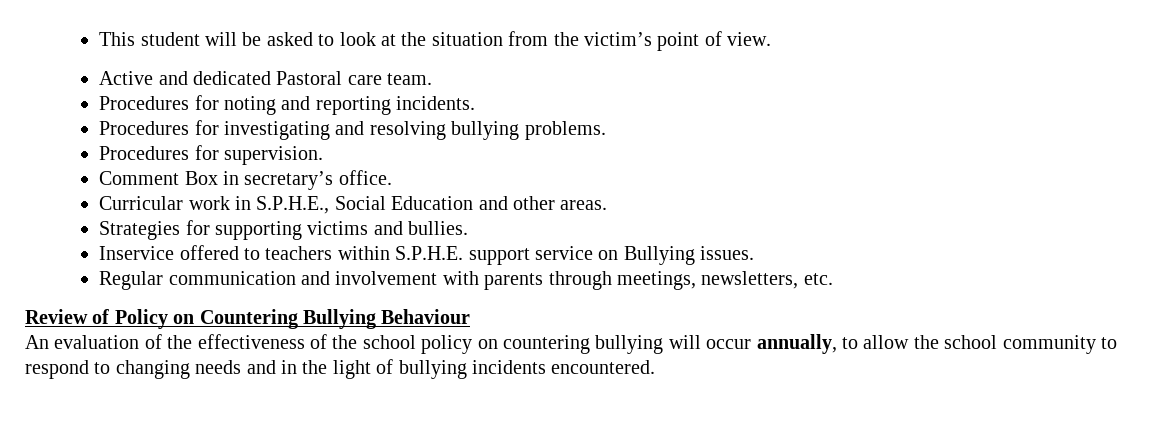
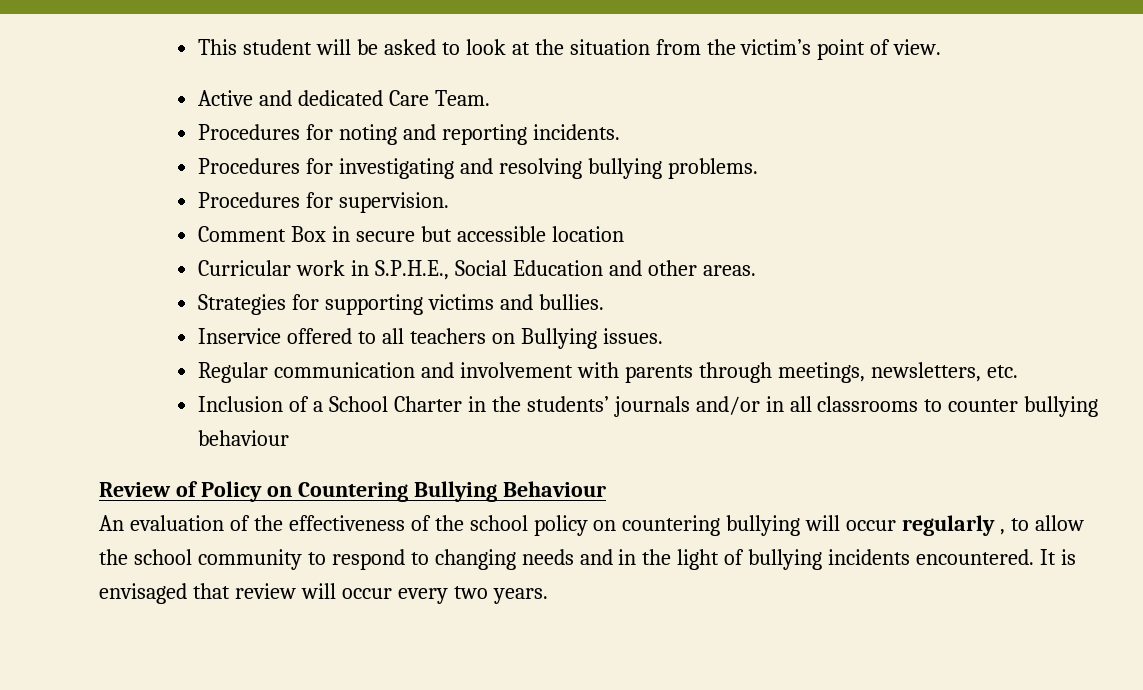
- Active and dedicated Pastoral care team.
+ Active and dedicated Care Team.
- Comment Box in secretary’s office.
+ Comment Box in secure but accessible location
- Inservice offered to teachers within S.P.H.E. support service on Bullying issues.
+ Inservice offered to all teachers on Bullying issues.
+ Inclusion of a School Charter in the students’ journals and/or in all classrooms to counter bullying behaviour
- An evaluation of the effectiveness of the school policy on countering bullying will occur annually, to allow the school community to respond to changing needs and in the light of bullying incidents encountered.
+ An evaluation of the effectiveness of the school policy on countering bullying will occur regularly , to allow the school community to respond to changing needs and in the light of bullying incidents encountered.
+ It is envisaged that review will occur every two years.

